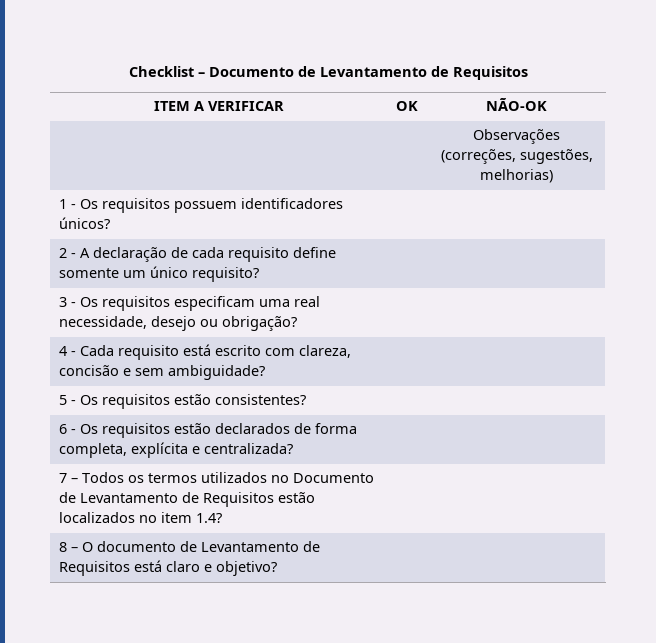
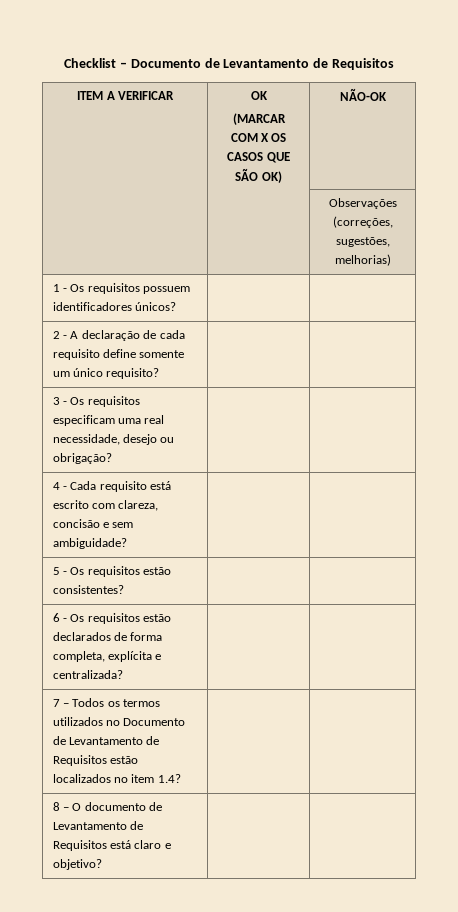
- ITEM A VERIFICAR | OK | NÃO-OK
+ ITEM A VERIFICAR | OK
+ (MARCAR COM X OS CASOS QUE SÃO OK) | NÃO-OK

